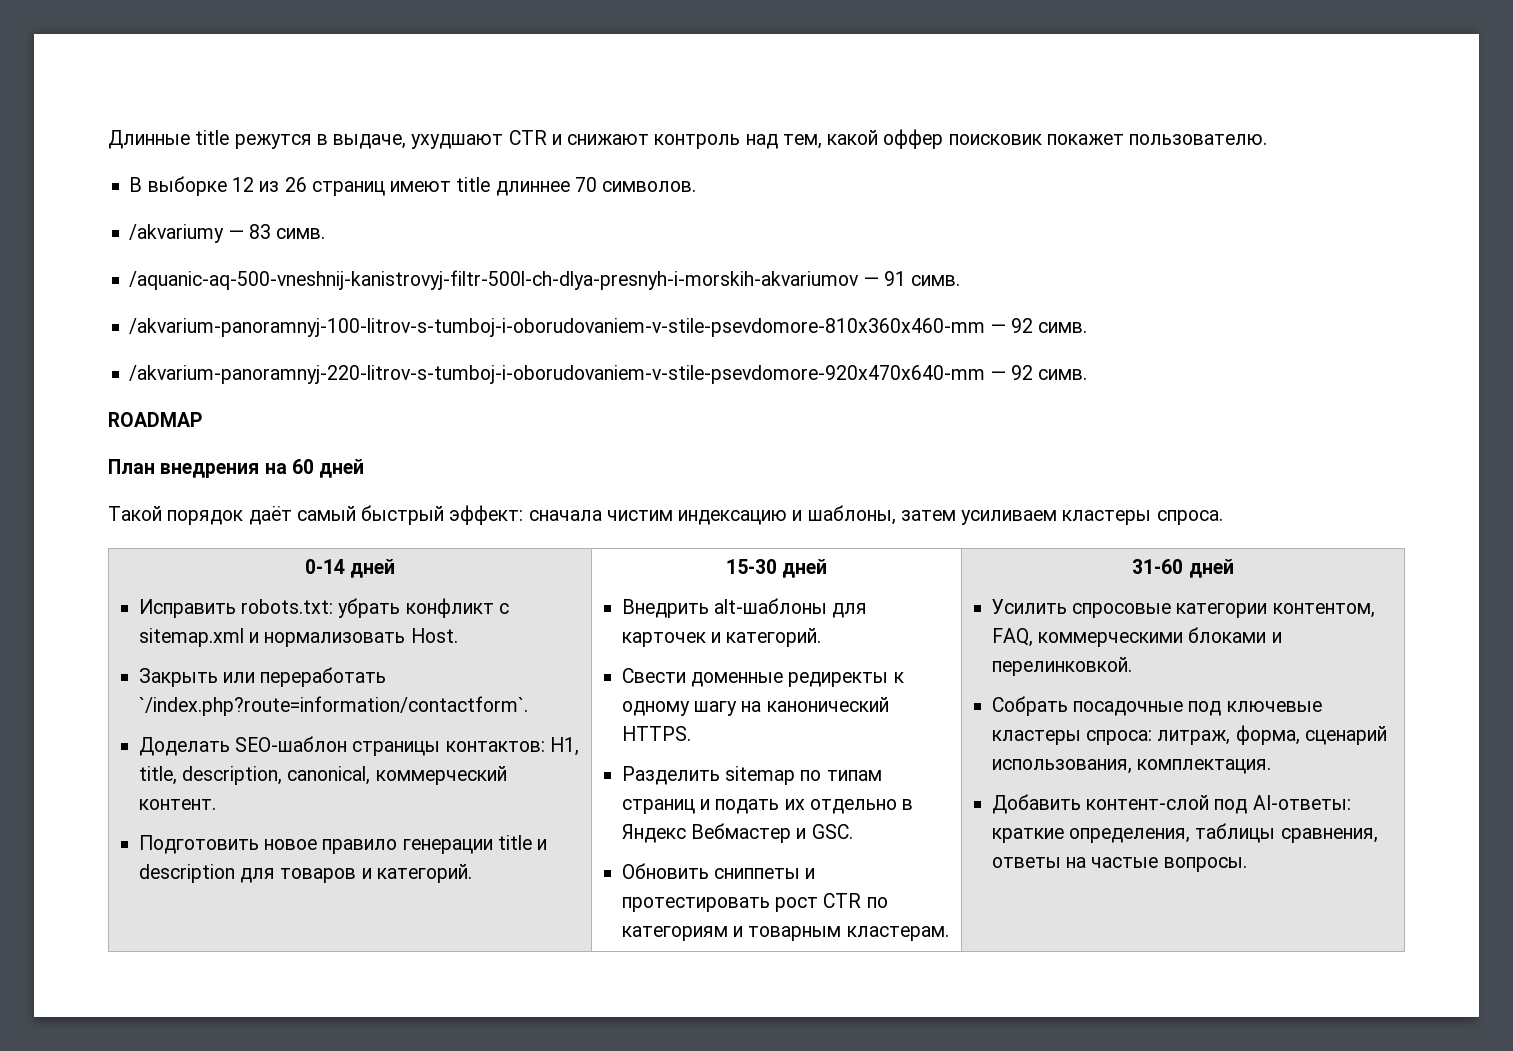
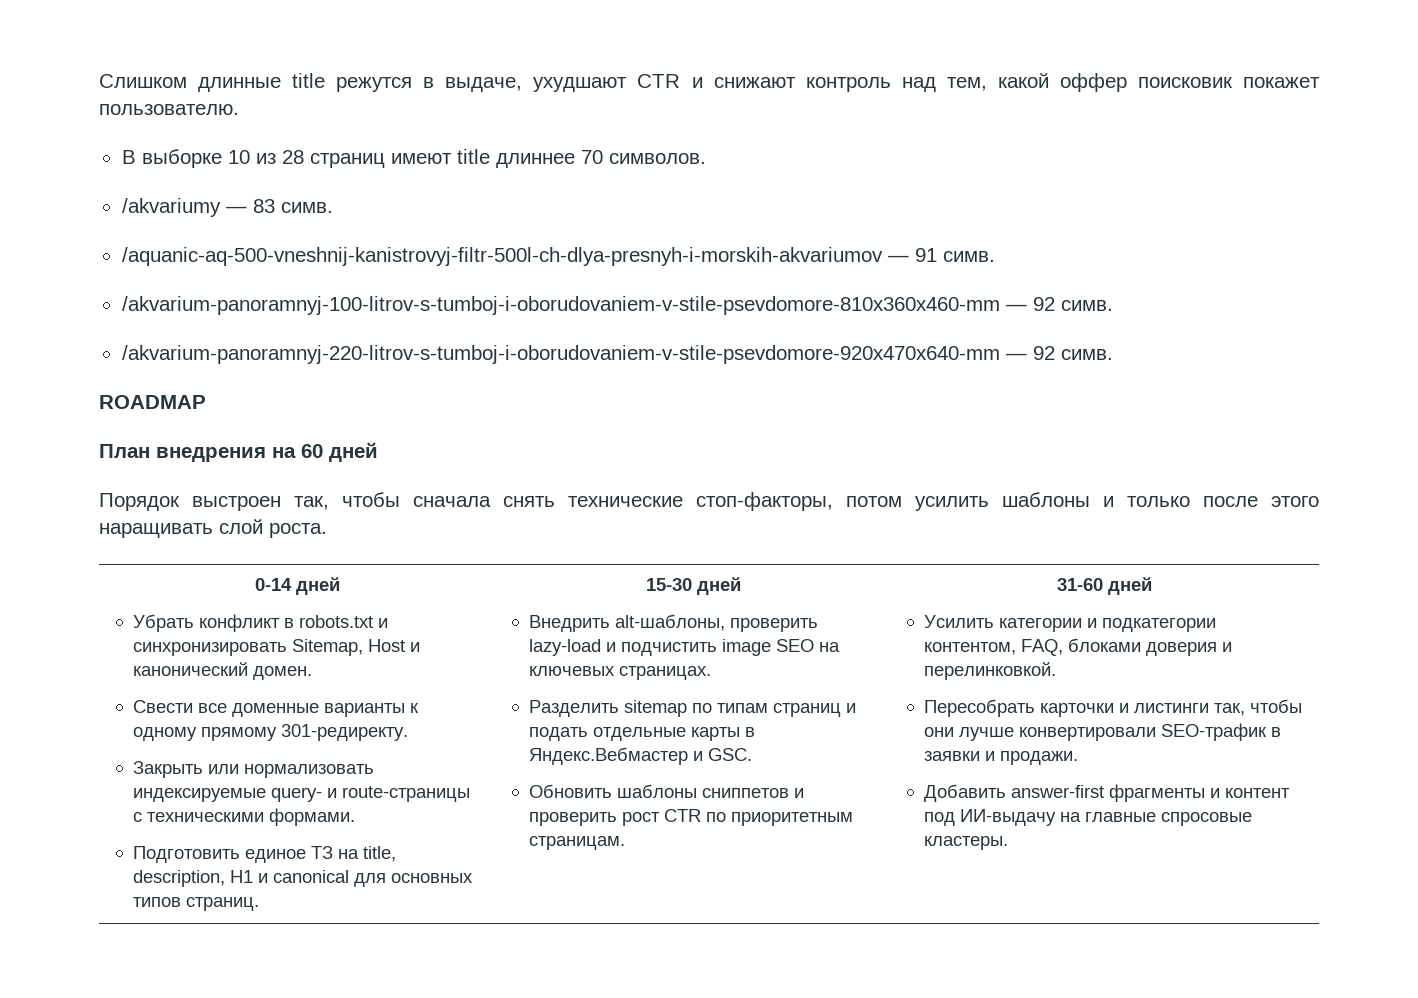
- Длинные title режутся в выдаче, ухудшают CTR и снижают контроль над тем, какой оффер поисковик покажет пользователю.
+ Слишком длинные title режутся в выдаче, ухудшают CTR и снижают контроль над тем, какой оффер поисковик покажет пользователю.
- В выборке 12 из 26 страниц имеют title длиннее 70 символов.
+ В выборке 10 из 28 страниц имеют title длиннее 70 символов.
- Такой порядок даёт самый быстрый эффект: сначала чистим индексацию и шаблоны, затем усиливаем кластеры спроса.
+ Порядок выстроен так, чтобы сначала снять технические стоп-факторы, потом усилить шаблоны и только после этого наращивать слой роста.
  0-14 дней
- Исправить robots.txt: убрать конфликт с sitemap.xml и нормализовать Host.
- Закрыть или переработать `/index.php?route=information/contactform`.
- Доделать SEO-шаблон страницы контактов: H1, title, description, canonical, коммерческий контент.
- Подготовить новое правило генерации title и description для товаров и категорий. | 15-30 дней
- Внедрить alt-шаблоны для карточек и категорий.
- Свести доменные редиректы к одному шагу на канонический HTTPS.
+ Убрать конфликт в robots.txt и синхронизировать Sitemap, Host и канонический домен.
+ Свести все доменные варианты к одному прямому 301-редиректу.
+ Закрыть или нормализовать индексируемые query- и route-страницы с техническими формами.
+ Подготовить единое ТЗ на title, description, H1 и canonical для основных типов страниц. | 15-30 дней
+ Внедрить alt-шаблоны, проверить lazy-load и подчистить image SEO на ключевых страницах.
- Разделить sitemap по типам страниц и подать их отдельно в Яндекс Вебмастер и GSC.
- Обновить сниппеты и протестировать рост CTR по категориям и товарным кластерам. | 31-60 дней
- Усилить спросовые категории контентом, FAQ, коммерческими блоками и перелинковкой.
- Собрать посадочные под ключевые кластеры спроса: литраж, форма, сценарий использования, комплектация.
- Добавить контент-слой под AI-ответы: краткие определения, таблицы сравнения, ответы на частые вопросы.
+ Разделить sitemap по типам страниц и подать отдельные карты в Яндекс.Вебмастер и GSC.
+ Обновить шаблоны сниппетов и проверить рост CTR по приоритетным страницам. | 31-60 дней
+ Усилить категории и подкатегории контентом, FAQ, блоками доверия и перелинковкой.
+ Пересобрать карточки и листинги так, чтобы они лучше конвертировали SEO-трафик в заявки и продажи.
+ Добавить answer-first фрагменты и контент под ИИ-выдачу на главные спросовые кластеры.

